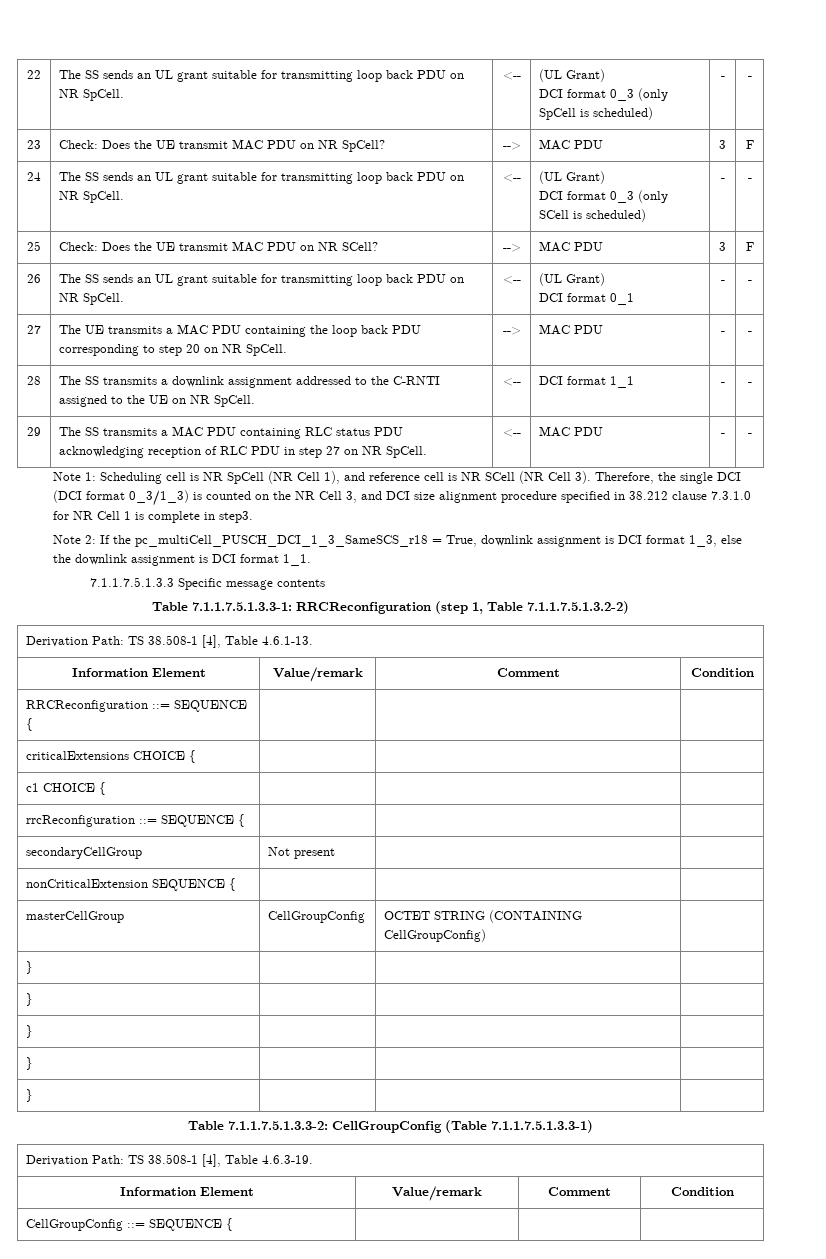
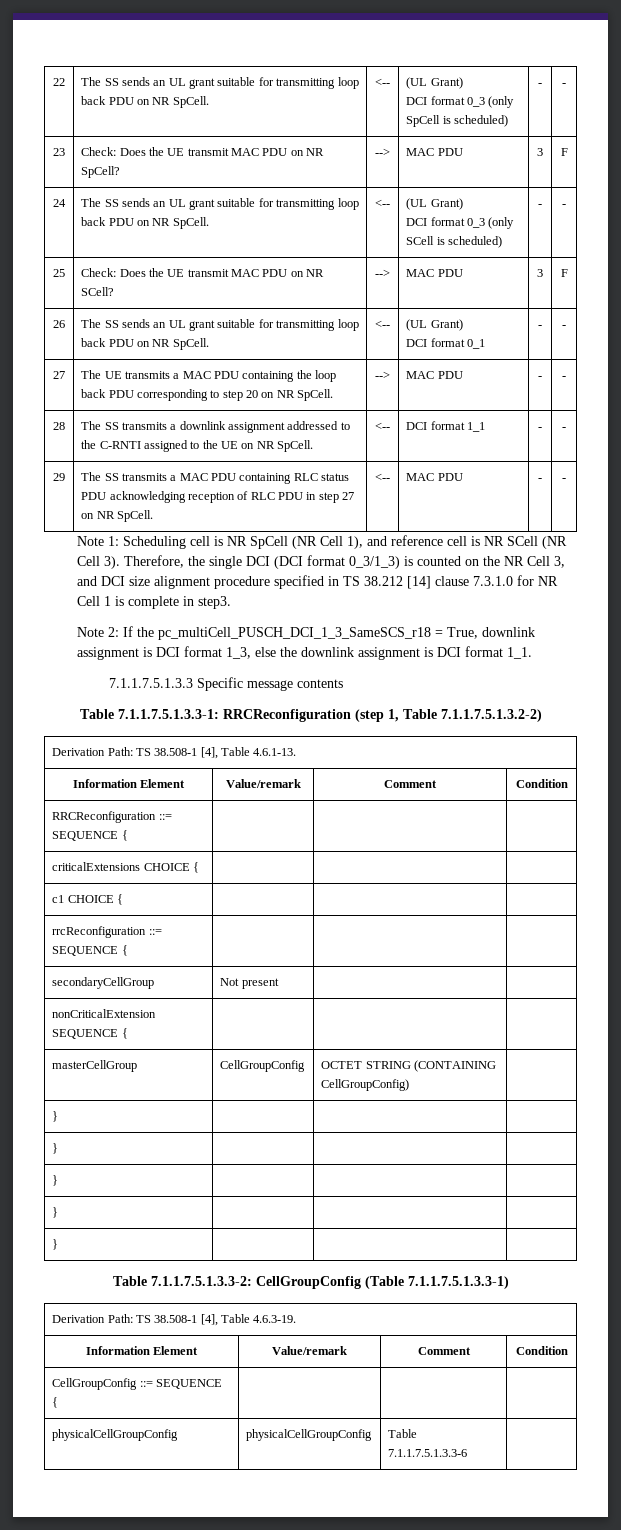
- Therefore, the single DCI (DCI format 0_3/1_3) is counted on the NR Cell 3, and DCI size alignment procedure specified in 38.212 clause 7.3.1.0 for NR Cell 1 is complete in step3.
+ Therefore, the single DCI (DCI format 0_3/1_3) is counted on the NR Cell 3, and DCI size alignment procedure specified in TS 38.212 [14] clause 7.3.1.0 for NR Cell 1 is complete in step3.
+ physicalCellGroupConfig | physicalCellGroupConfig | Table 7.1.1.7.5.1.3.3-6 |

